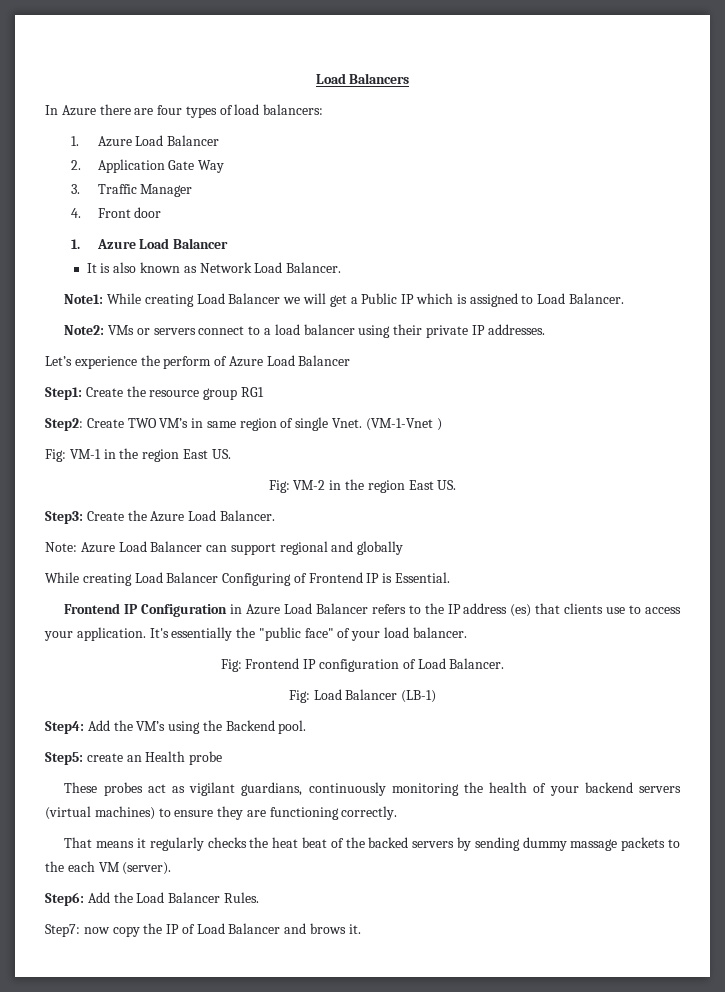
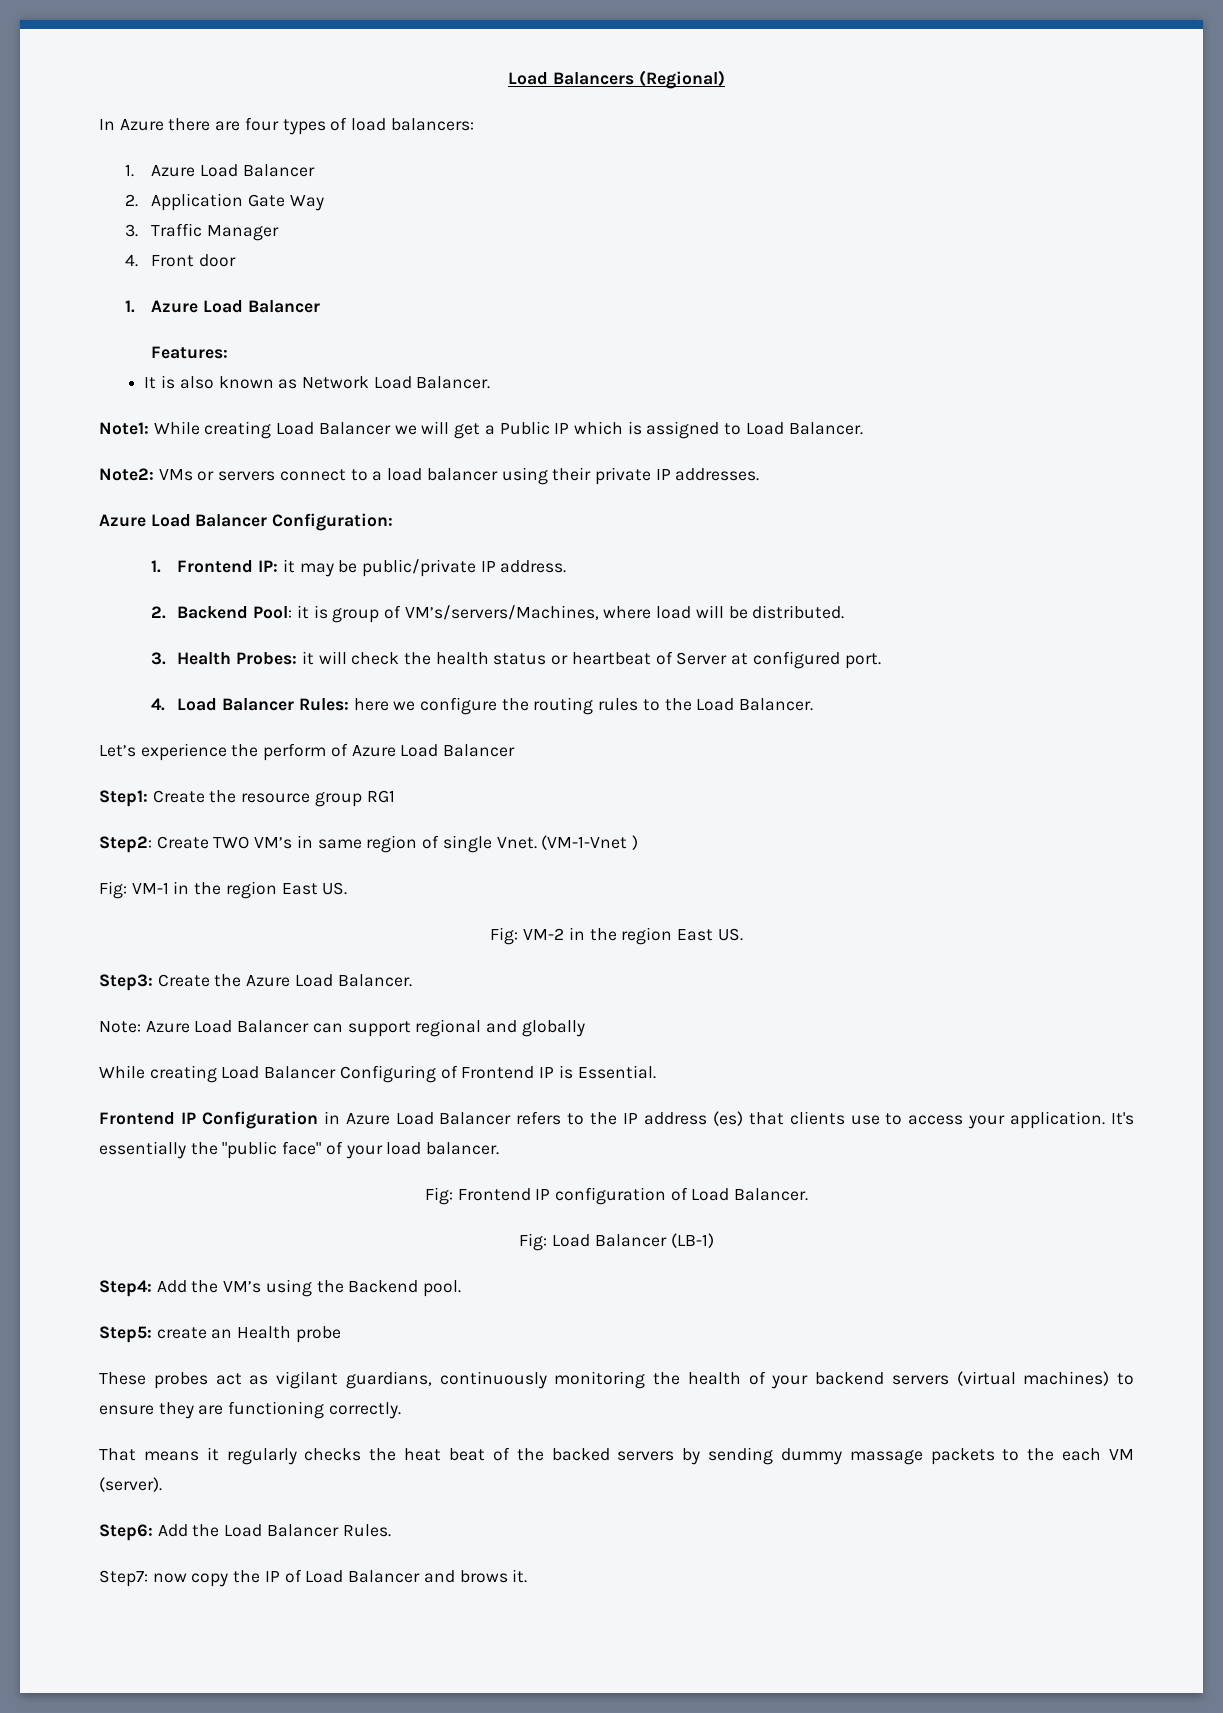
- Load Balancers
+ Load Balancers (Regional)
+ Features:
+ Azure Load Balancer Configuration:
+ 1. Frontend IP: it may be public/private IP address.
+ 2. Backend Pool: it is group of VM’s/servers/Machines, where load will be distributed.
+ 3. Health Probes: it will check the health status or heartbeat of Server at configured port.
+ 4. Load Balancer Rules: here we configure the routing rules to the Load Balancer.

